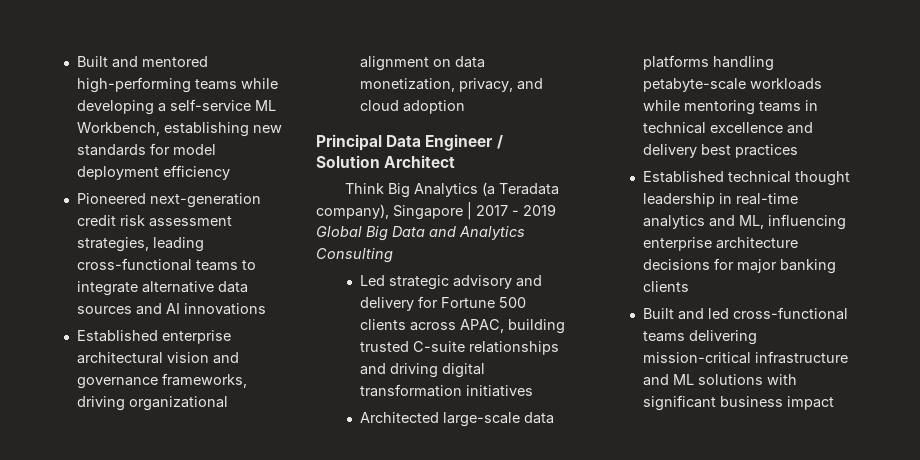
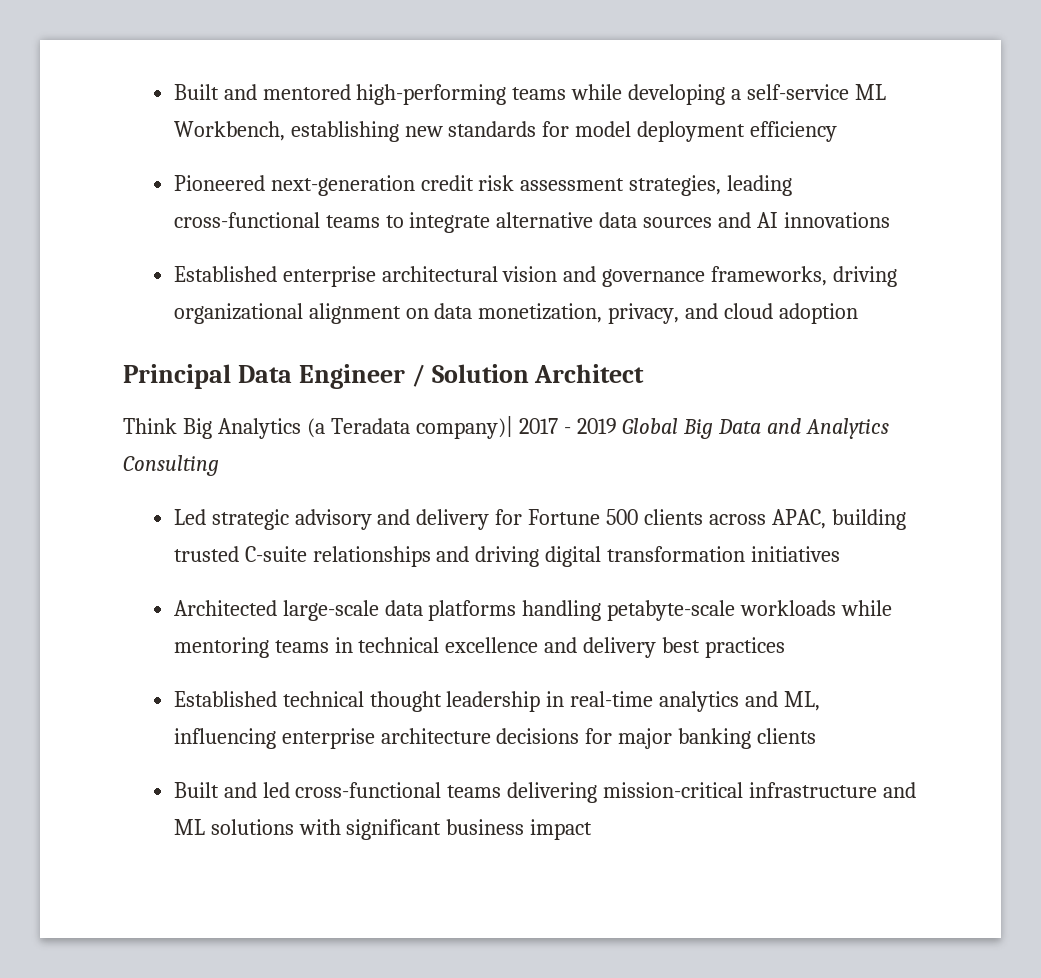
- Think Big Analytics (a Teradata company), Singapore | 2017 - 2019 Global Big Data and Analytics Consulting
+ Think Big Analytics (a Teradata company)| 2017 - 2019 Global Big Data and Analytics Consulting

